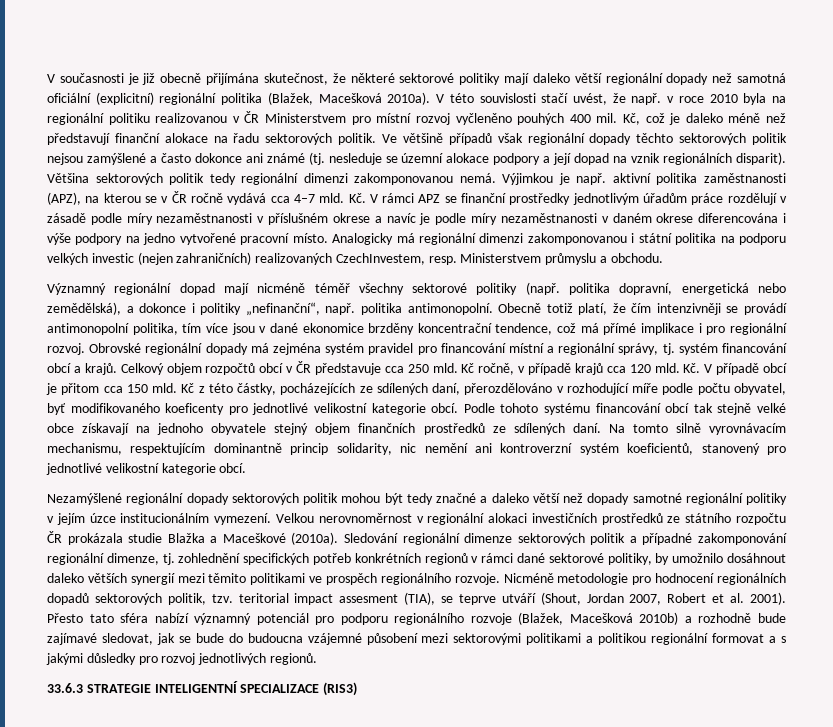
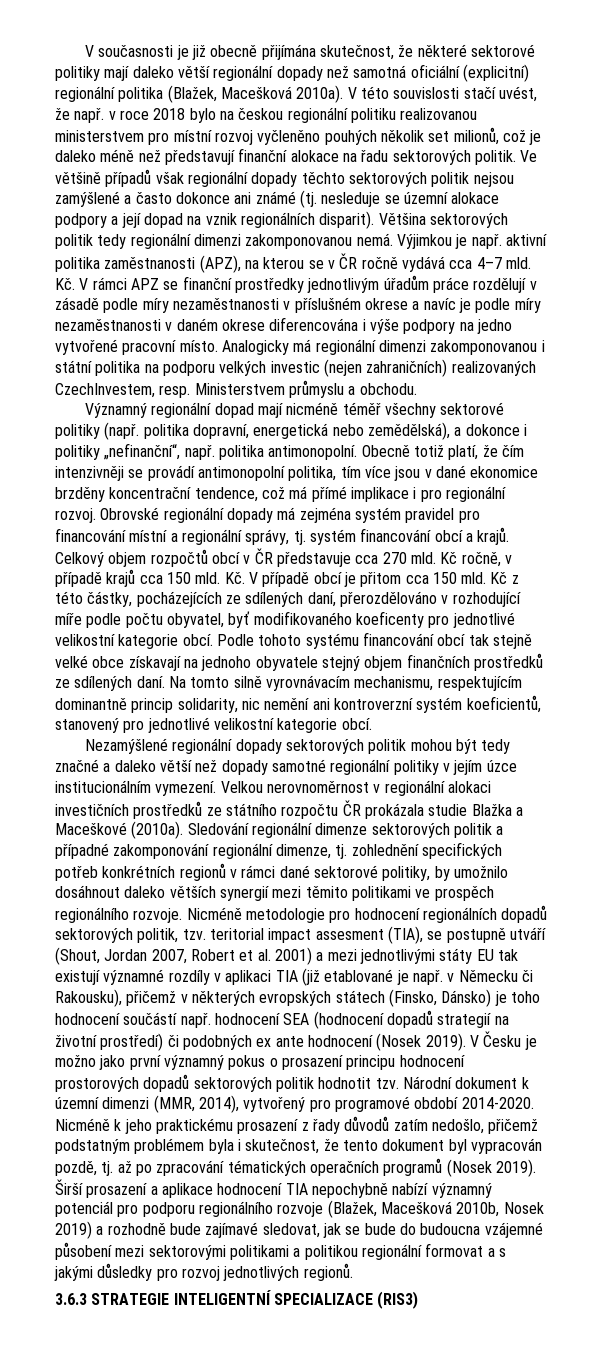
- V této souvislosti stačí uvést, že např. v roce 2010 byla na regionální politiku realizovanou v ČR Ministerstvem pro místní rozvoj vyčleněno pouhých 400 mil. Kč, což je daleko méně než představují finanční alokace na řadu sektorových politik.
+ V této souvislosti stačí uvést, že např. v roce 2018 bylo na českou regionální politiku realizovanou ministerstvem pro místní rozvoj vyčleněno pouhých několik set milionů, což je daleko méně než představují finanční alokace na řadu sektorových politik.
- Celkový objem rozpočtů obcí v ČR představuje cca 250 mld.
+ Celkový objem rozpočtů obcí v ČR představuje cca 270 mld.
- Kč ročně, v případě krajů cca 120 mld.
+ Kč ročně, v případě krajů cca 150 mld.
- Nicméně metodologie pro hodnocení regionálních dopadů sektorových politik, tzv. teritorial impact assesment (TIA), se teprve utváří (Shout, Jordan 2007, Robert et al. 2001). Přesto tato sféra nabízí významný potenciál pro podporu regionálního rozvoje (Blažek, Macešková 2010b) a rozhodně bude zajímavé sledovat, jak se bude do budoucna vzájemné působení mezi sektorovými politikami a politikou regionální formovat a s jakými důsledky pro rozvoj jednotlivých regionů.
+ Nicméně metodologie pro hodnocení regionálních dopadů sektorových politik, tzv. teritorial impact assesment (TIA), se postupně utváří (Shout, Jordan 2007, Robert et al. 2001) a mezi jednotlivými státy EU tak existují významné rozdíly v aplikaci TIA (již etablované je např. v Německu či Rakousku), přičemž v některých evropských státech (Finsko, Dánsko) je toho hodnocení součástí např. hodnocení SEA (hodnocení dopadů strategií na životní prostředí) či podobných ex ante hodnocení (Nosek 2019). V Česku je možno jako první významný pokus o prosazení principu hodnocení prostorových dopadů sektorových politik hodnotit tzv. Národní dokument k územní dimenzi (MMR, 2014), vytvořený pro programové období 2014-2020. Nicméně k jeho praktickému prosazení z řady důvodů zatím nedošlo, přičemž podstatným problémem byla i skutečnost, že tento dokument byl vypracován pozdě, tj. až po zpracování tématických operačních programů (Nosek 2019). Širší prosazení a aplikace hodnocení TIA nepochybně nabízí významný potenciál pro podporu regionálního rozvoje (Blažek, Macešková 2010b, Nosek 2019) a rozhodně bude zajímavé sledovat, jak se bude do budoucna vzájemné působení mezi sektorovými politikami a politikou regionální formovat a s jakými důsledky pro rozvoj jednotlivých regionů.
- 33.6.3 STRATEGIE INTELIGENTNÍ SPECIALIZACE (RIS3)
+ 3.6.3 STRATEGIE INTELIGENTNÍ SPECIALIZACE (RIS3)

